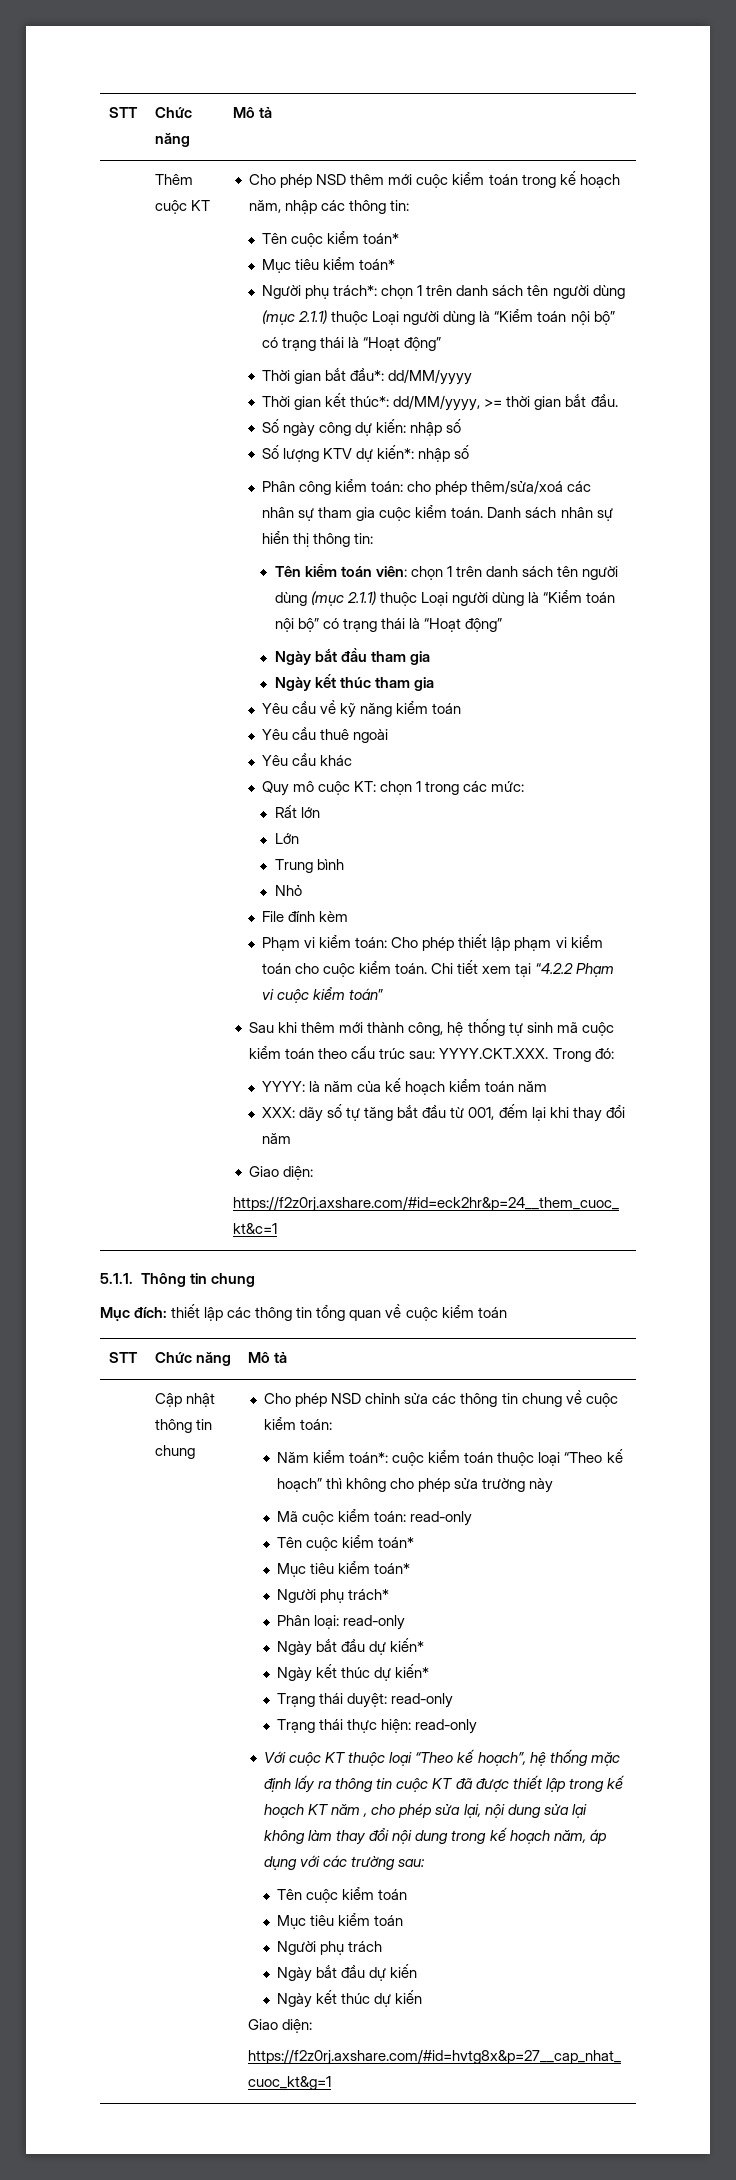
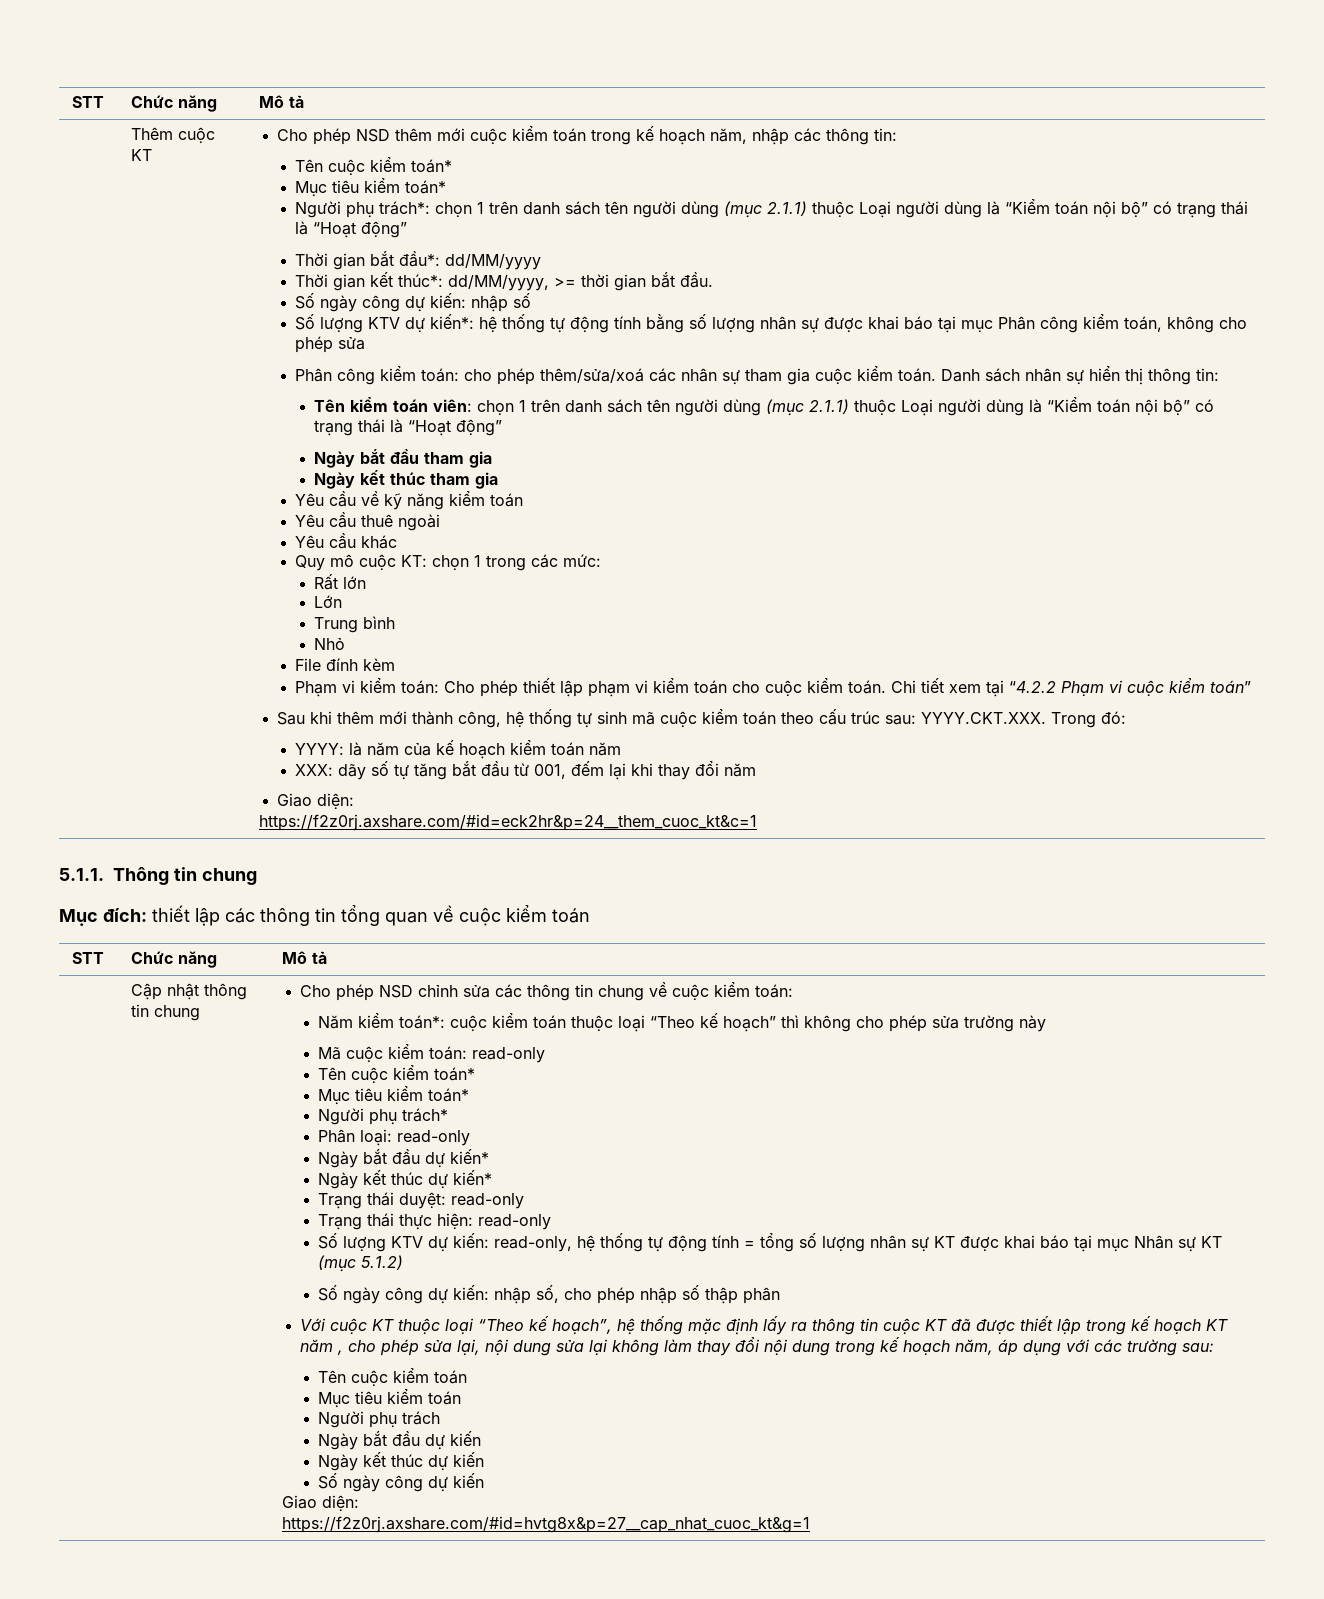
- Số lượng KTV dự kiến*: nhập số
+ Số lượng KTV dự kiến*: hệ thống tự động tính bằng số lượng nhân sự được khai báo tại mục Phân công kiểm toán, không cho phép sửa
+ Số lượng KTV dự kiến: read-only, hệ thống tự động tính = tổng số lượng nhân sự KT được khai báo tại mục Nhân sự KT (mục 5.1.2)
+ Số ngày công dự kiến: nhập số, cho phép nhập số thập phân
+ Số ngày công dự kiến

